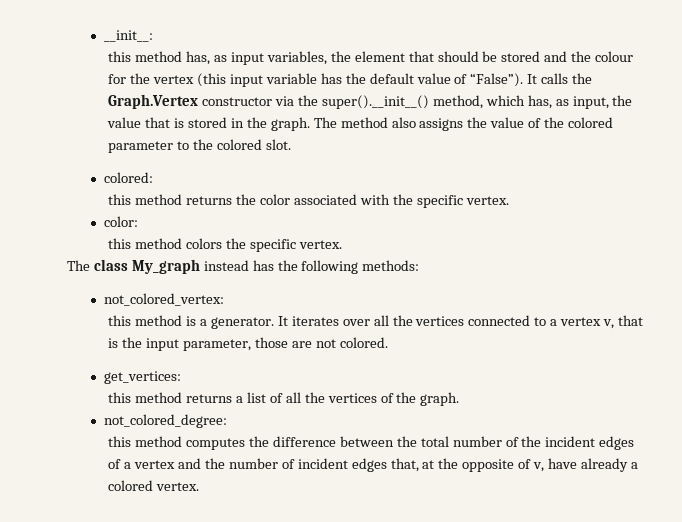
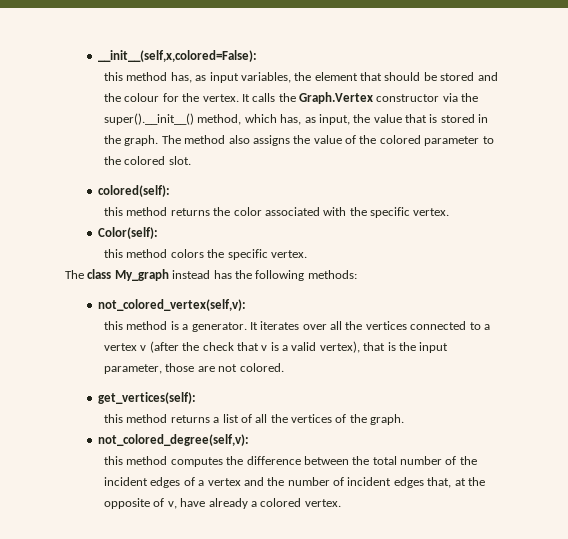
- __init__:
+ __init__(self,x,colored=False):
- this method has, as input variables, the element that should be stored and the colour for the vertex (this input variable has the default value of “False”).
+ this method has, as input variables, the element that should be stored and the colour for the vertex.
- colored:
+ colored(self):
- color:
+ Color(self):
- not_colored_vertex:
+ not_colored_vertex(self,v):
- It iterates over all the vertices connected to a vertex v, that is the input parameter, those are not colored.
+ It iterates over all the vertices connected to a vertex v (after the check that v is a valid vertex), that is the input parameter, those are not colored.
- get_vertices:
+ get_vertices(self):
- not_colored_degree:
+ not_colored_degree(self,v):

